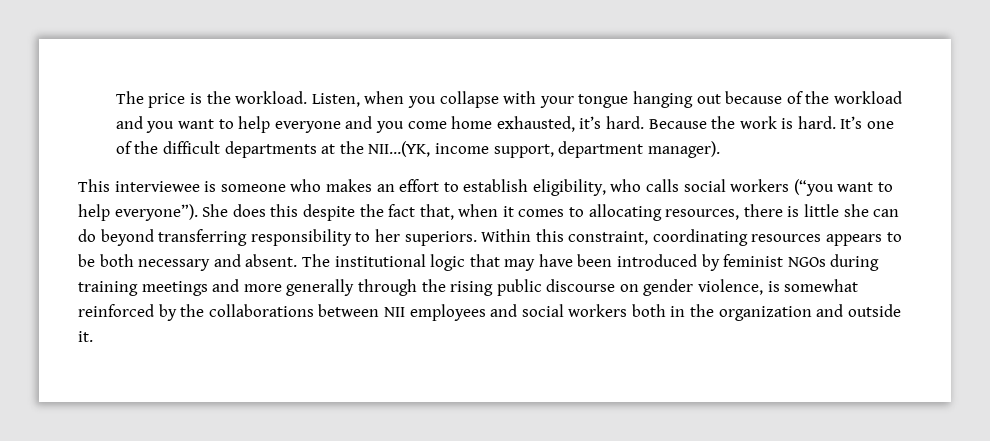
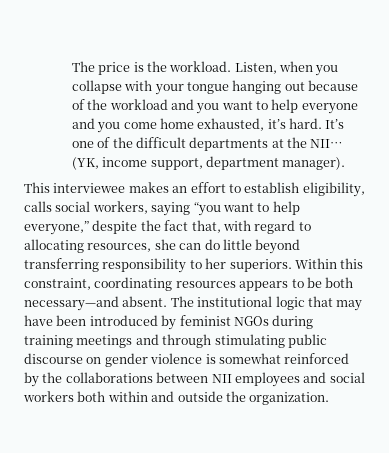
- Because the work is hard.
- It’s one of the difficult departments at the NII…(YK, income support, department manager).
+ It’s one of the difficult departments at the NII… (YK, income support, department manager).
- This interviewee is someone who makes an effort to establish eligibility, who calls social workers (“you want to help everyone”). She does this despite the fact that, when it comes to allocating resources, there is little she can do beyond transferring responsibility to her superiors.
+ This interviewee makes an effort to establish eligibility, calls social workers, saying “you want to help everyone,” despite the fact that, with regard to allocating resources, she can do little beyond transferring responsibility to her superiors.
- Within this constraint, coordinating resources appears to be both necessary and absent.
+ Within this constraint, coordinating resources appears to be both necessary—and absent.
- The institutional logic that may have been introduced by feminist NGOs during training meetings and more generally through the rising public discourse on gender violence, is somewhat reinforced by the collaborations between NII employees and social workers both in the organization and outside it.
+ The institutional logic that may have been introduced by feminist NGOs during training meetings and through stimulating public discourse on gender violence is somewhat reinforced by the collaborations between NII employees and social workers both within and outside the organization.

